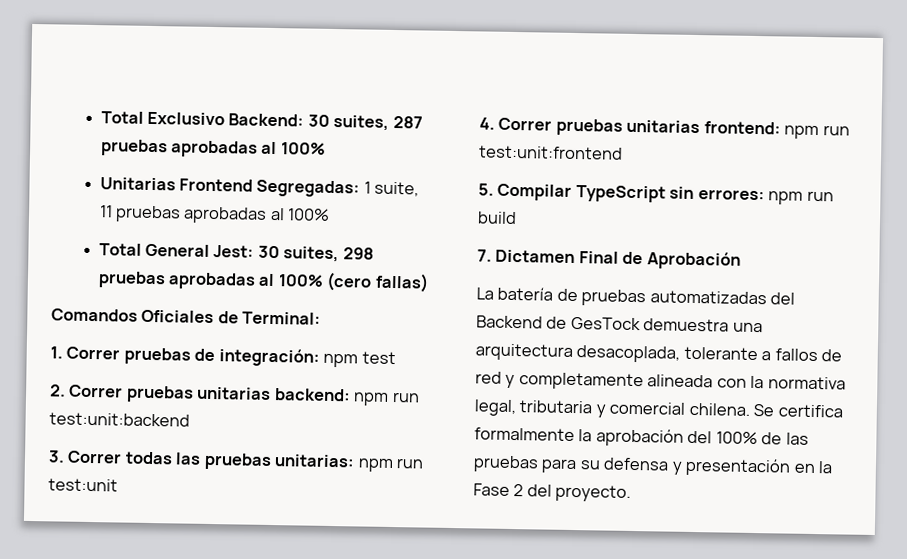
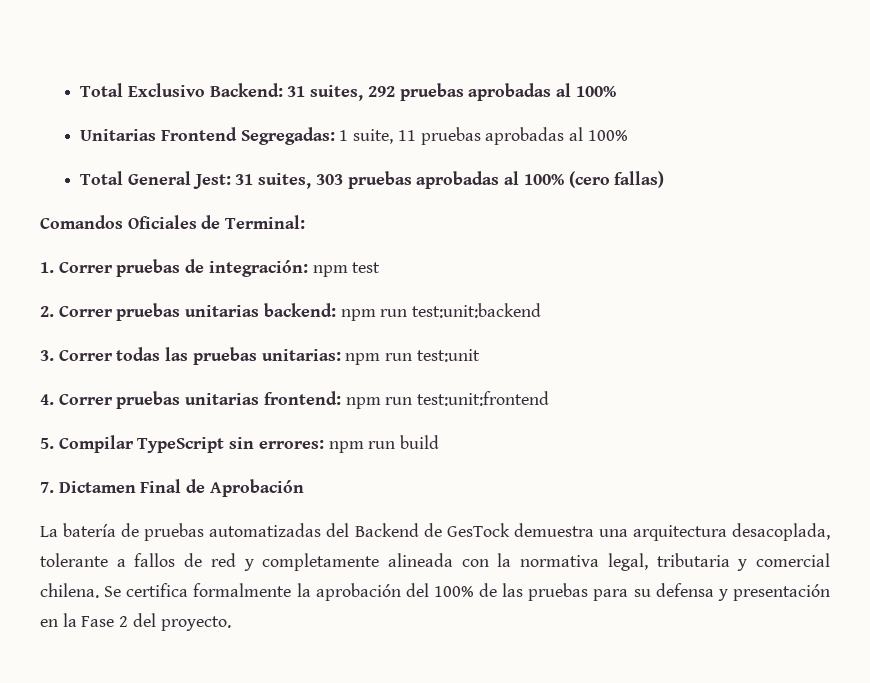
- Total Exclusivo Backend: 30 suites, 287 pruebas aprobadas al 100%
+ Total Exclusivo Backend: 31 suites, 292 pruebas aprobadas al 100%
- Total General Jest: 30 suites, 298 pruebas aprobadas al 100% (cero fallas)
+ Total General Jest: 31 suites, 303 pruebas aprobadas al 100% (cero fallas)

